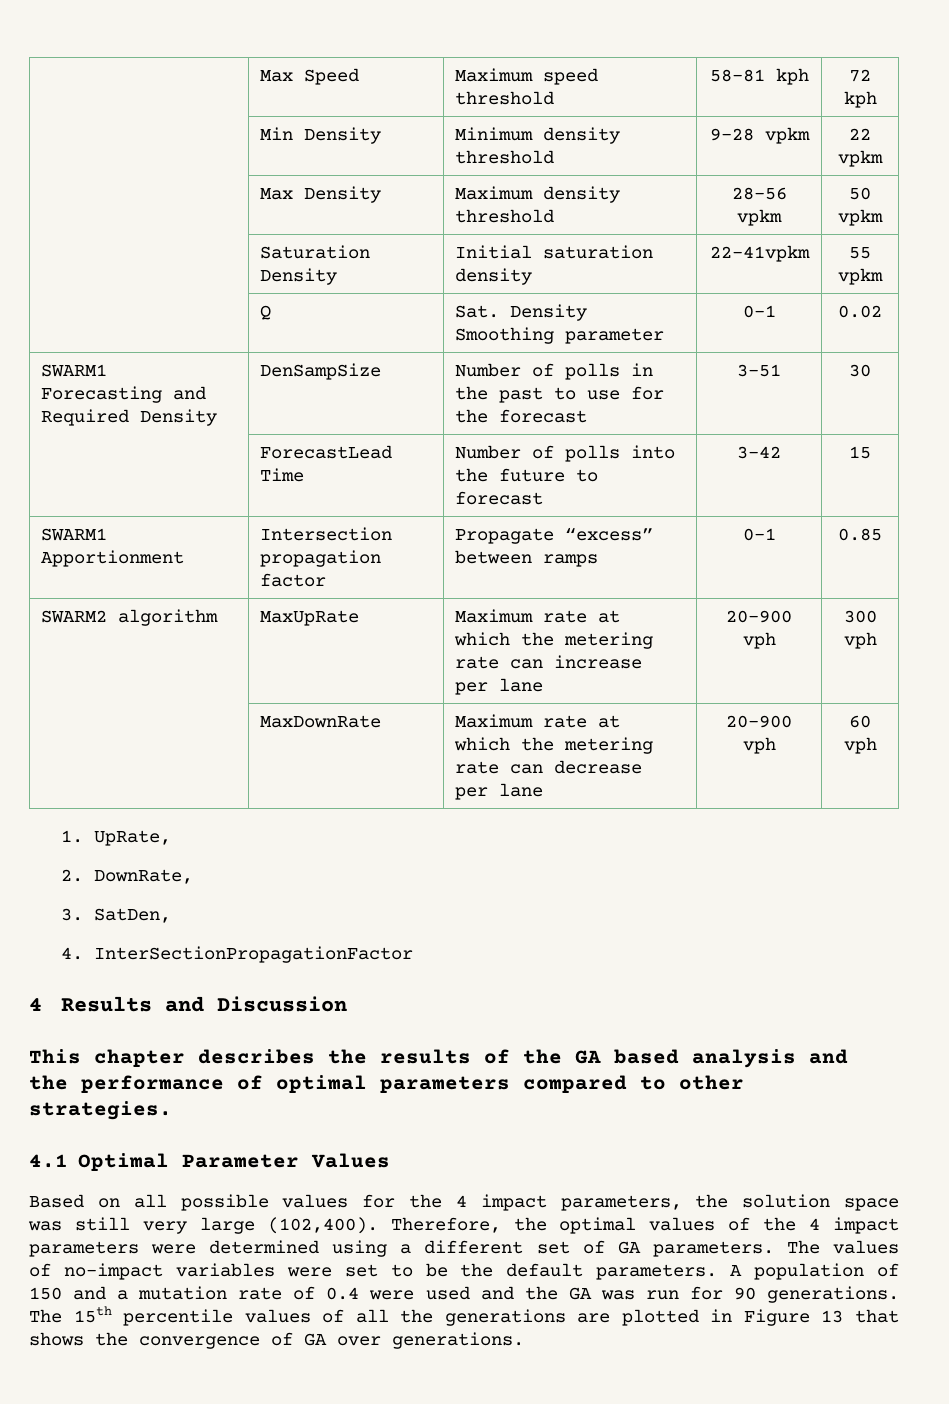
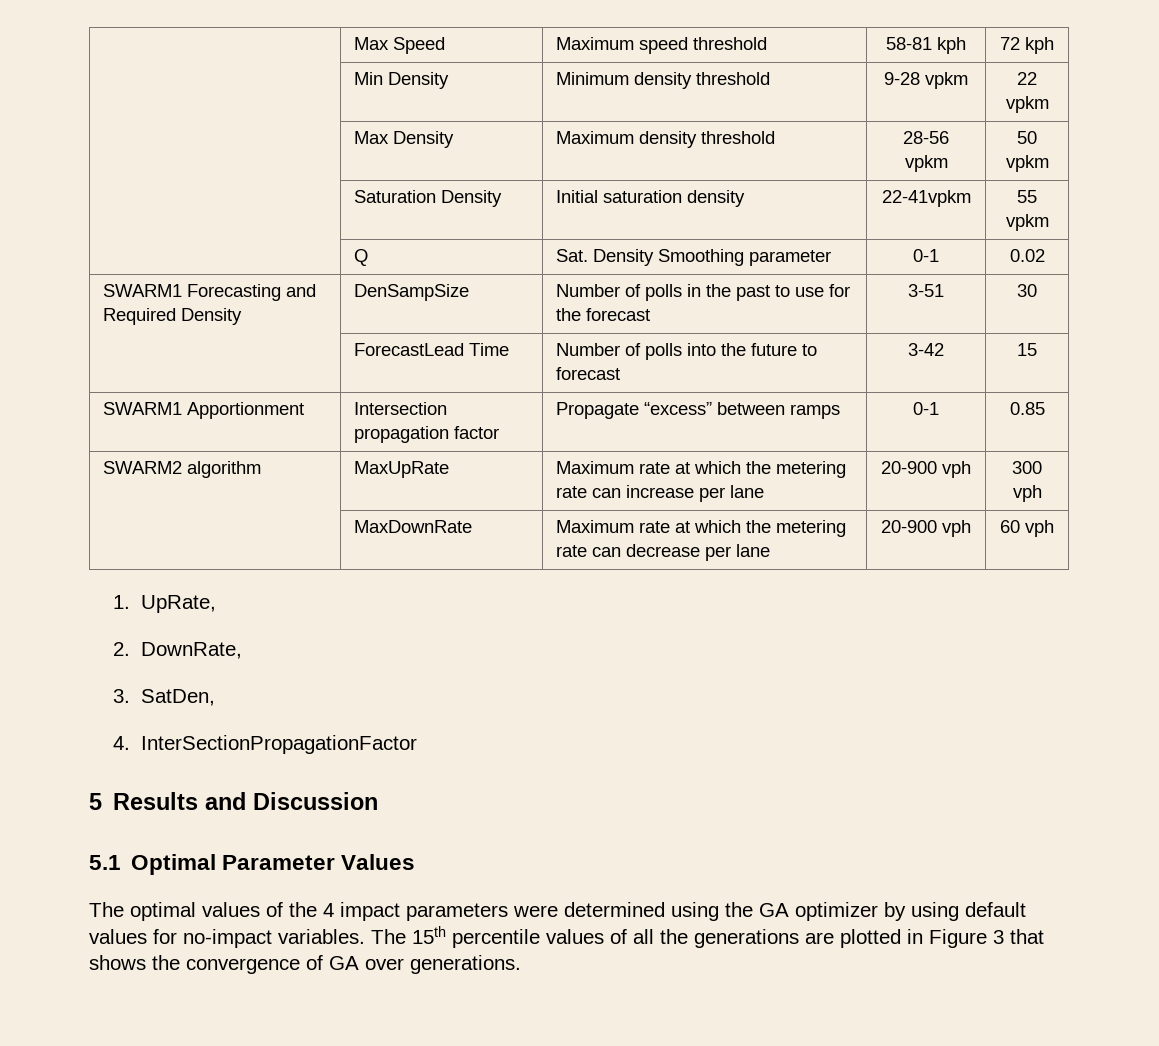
- 4 Results and Discussion
+ 5 Results and Discussion
- This chapter describes the results of the GA based analysis and the performance of optimal parameters compared to other strategies.
- 4.1 Optimal Parameter Values
- Based on all possible values for the 4 impact parameters, the solution space was still very large (102,400). Therefore, the optimal values of the 4 impact parameters were determined using a different set of GA parameters. The values of no-impact variables were set to be the default parameters. A population of 150 and a mutation rate of 0.4 were used and the GA was run for 90 generations.
+ 5.1 Optimal Parameter Values
+ The optimal values of the 4 impact parameters were determined using the GA optimizer by using default values for no-impact variables.
- The 15th percentile values of all the generations are plotted in Figure 13 that shows the convergence of GA over generations.
+ The 15th percentile values of all the generations are plotted in Figure 3 that shows the convergence of GA over generations.

